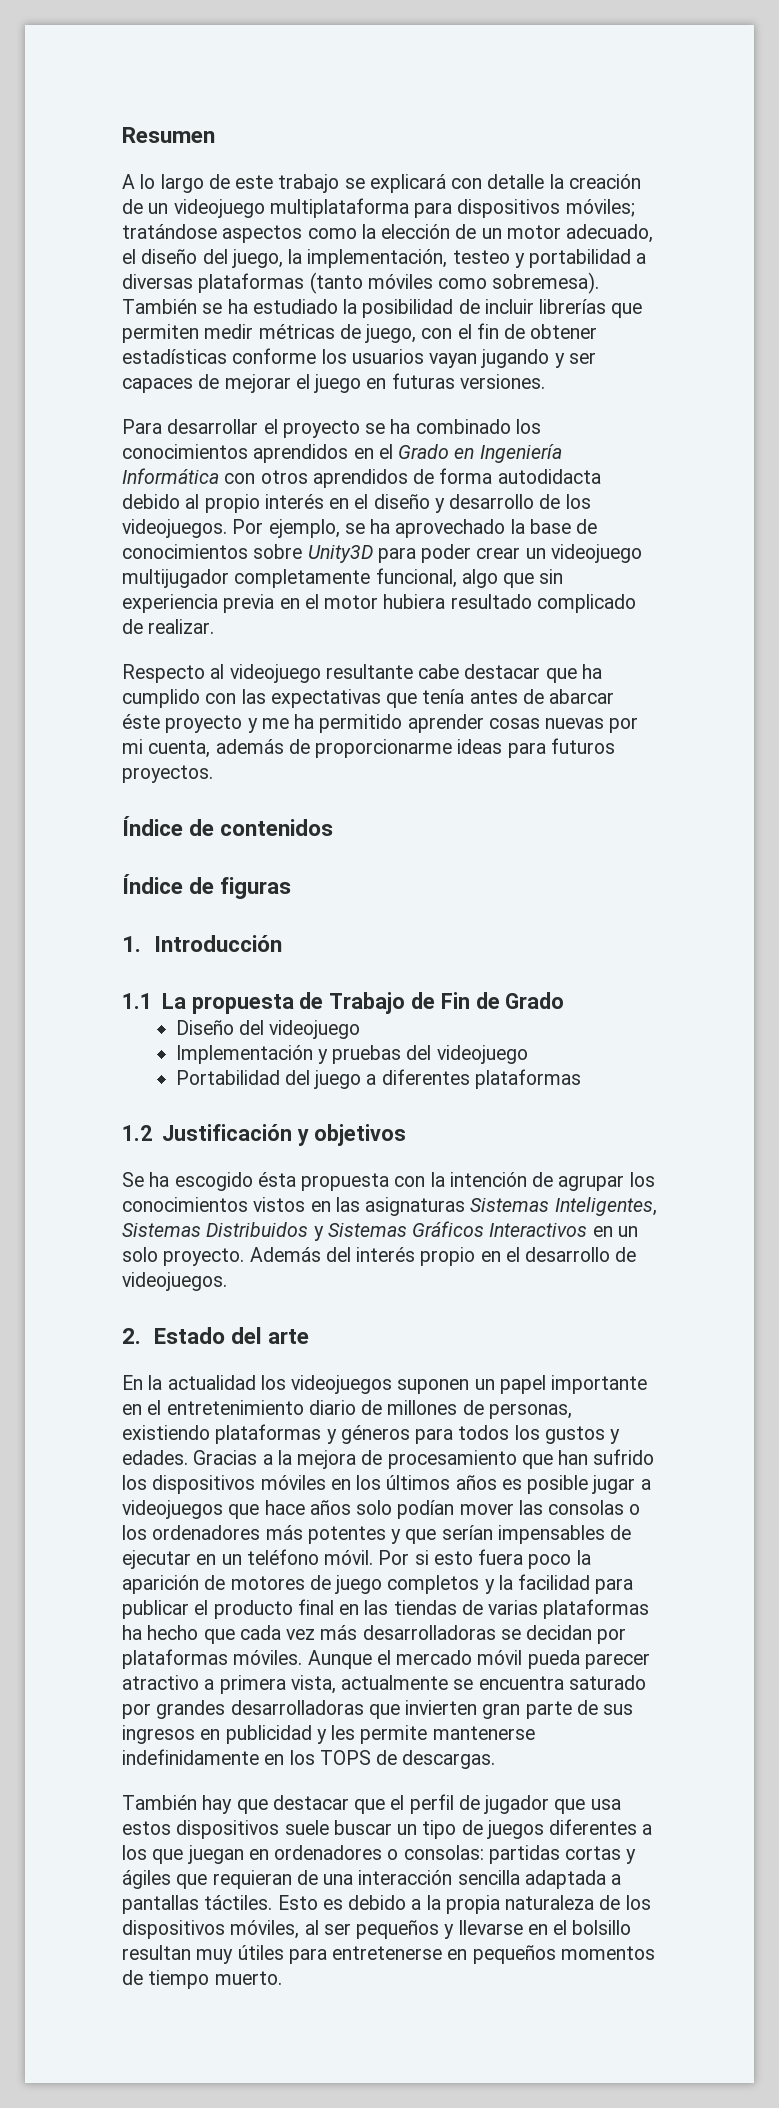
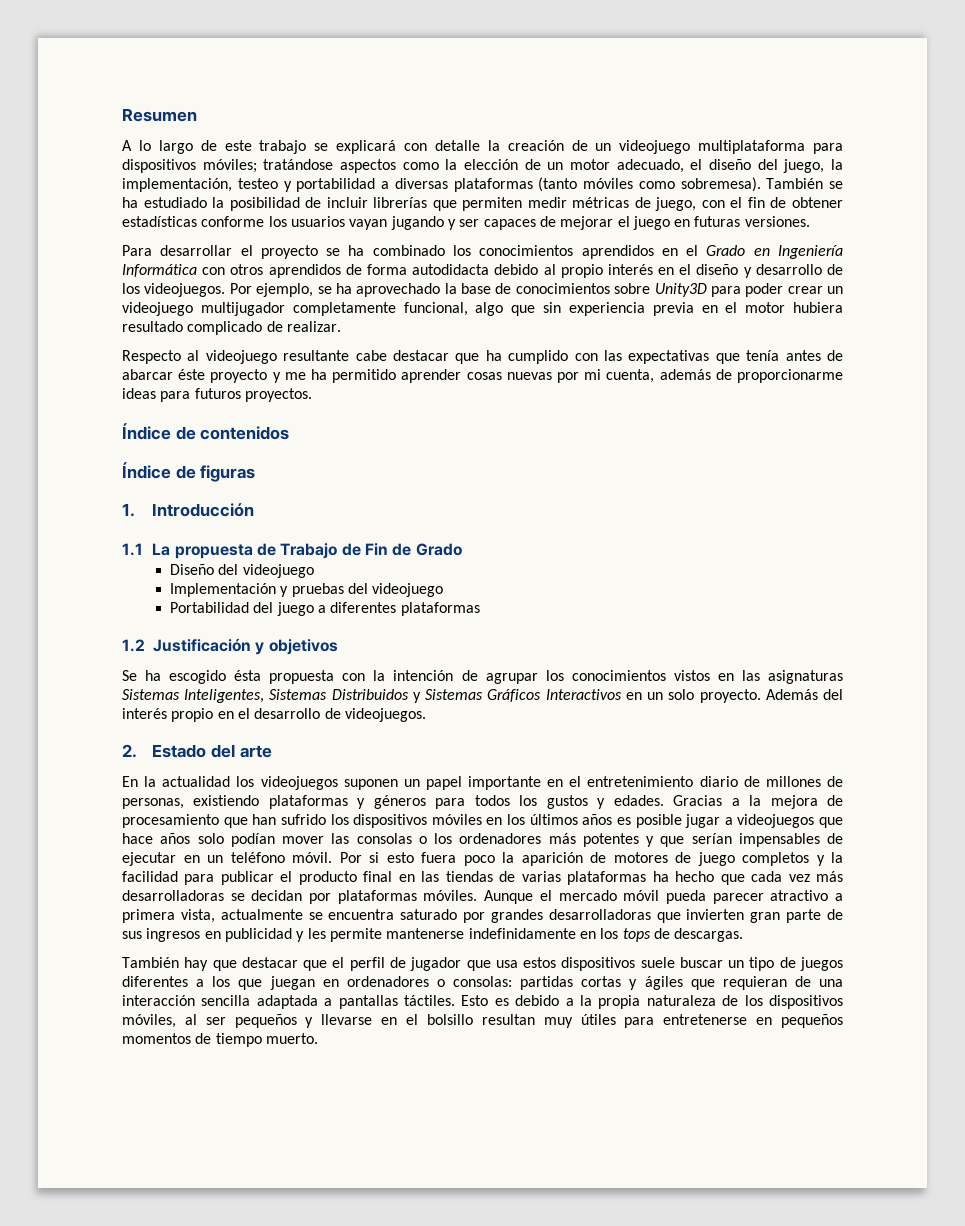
- Aunque el mercado móvil pueda parecer atractivo a primera vista, actualmente se encuentra saturado por grandes desarrolladoras que invierten gran parte de sus ingresos en publicidad y les permite mantenerse indefinidamente en los TOPS de descargas.
+ Aunque el mercado móvil pueda parecer atractivo a primera vista, actualmente se encuentra saturado por grandes desarrolladoras que invierten gran parte de sus ingresos en publicidad y les permite mantenerse indefinidamente en los tops de descargas.

